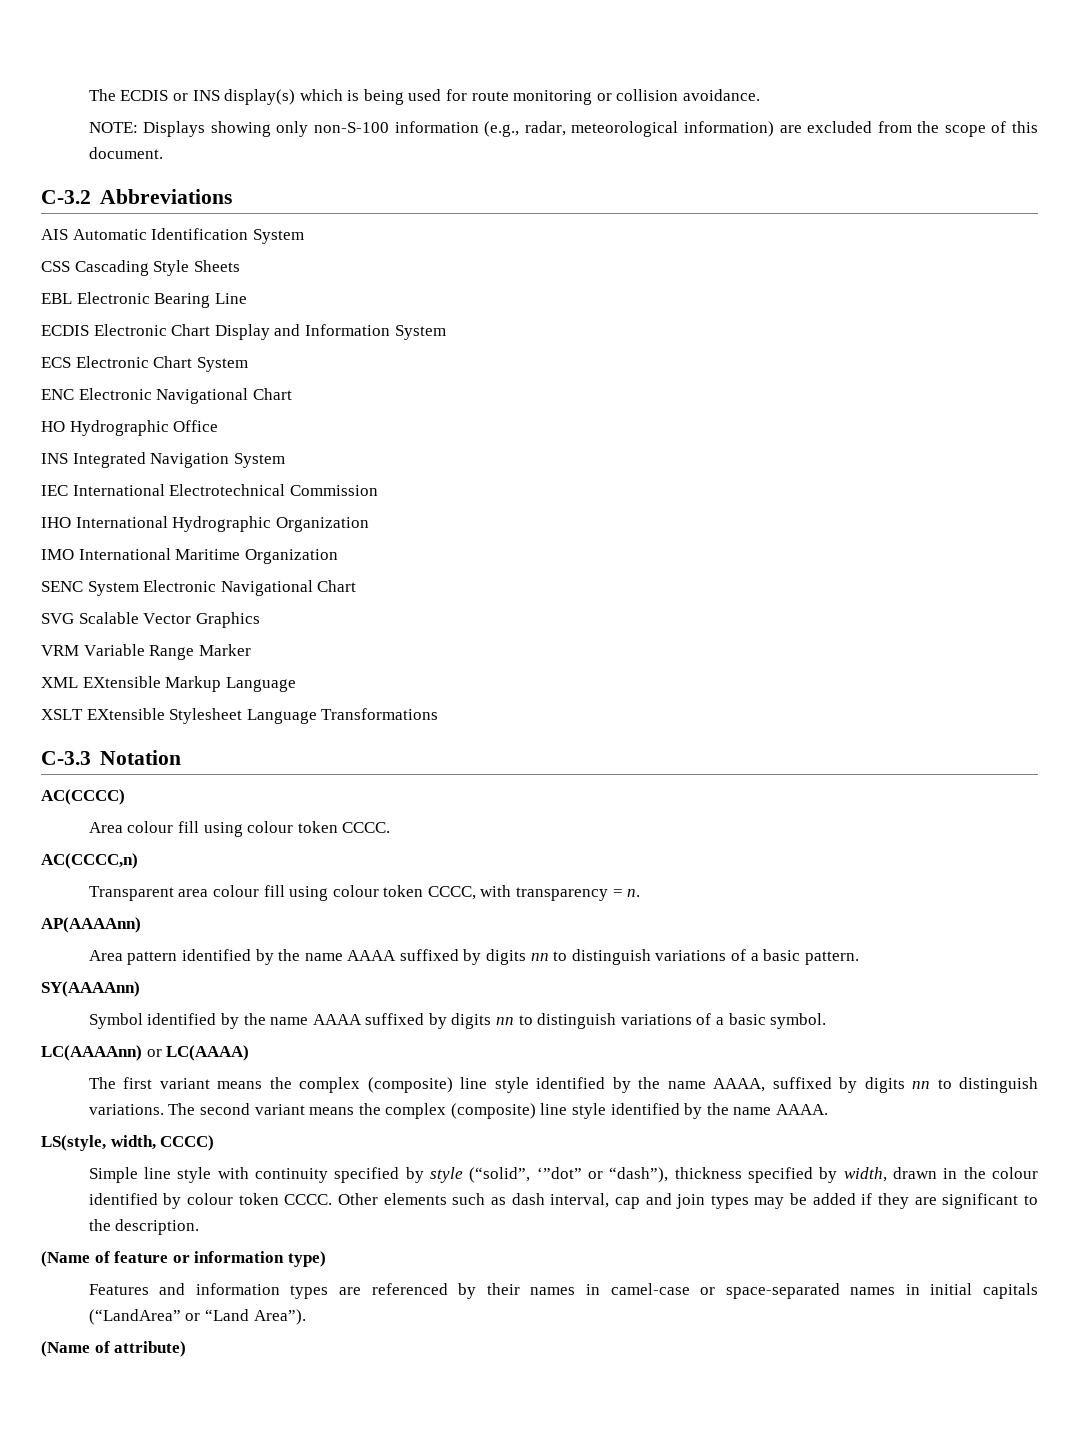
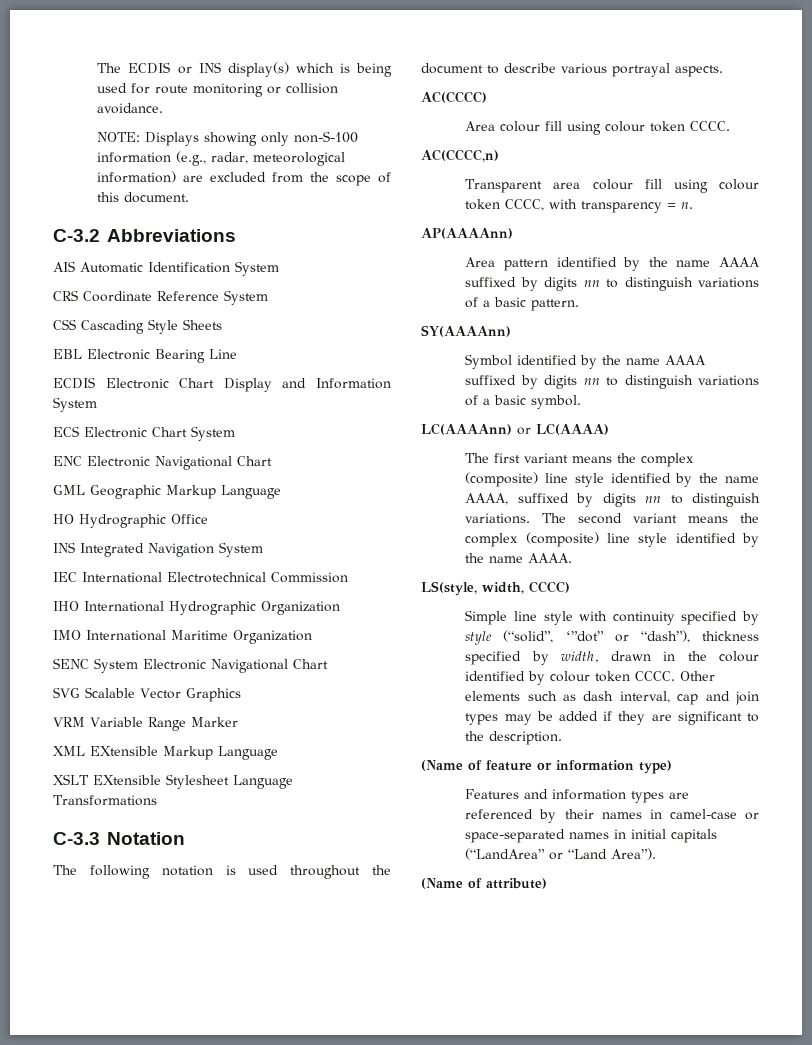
+ CRS Coordinate Reference System
+ GML Geographic Markup Language
+ The following notation is used throughout the document to describe various portrayal aspects.

